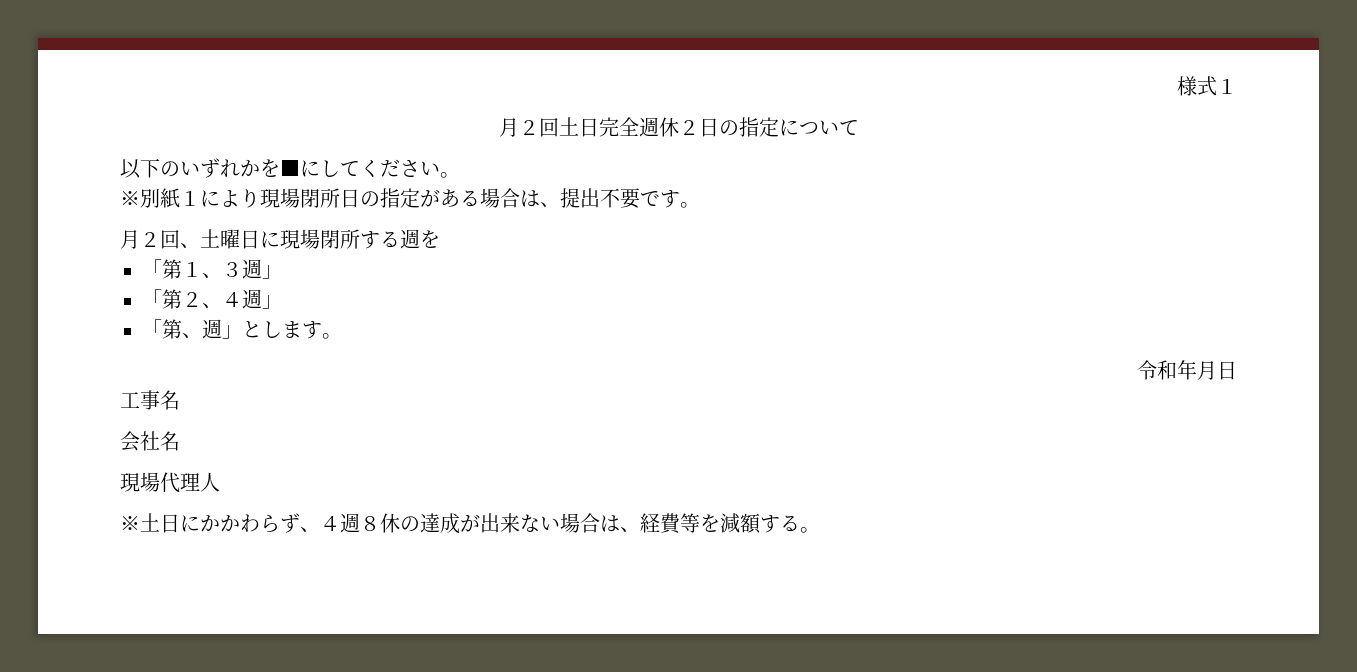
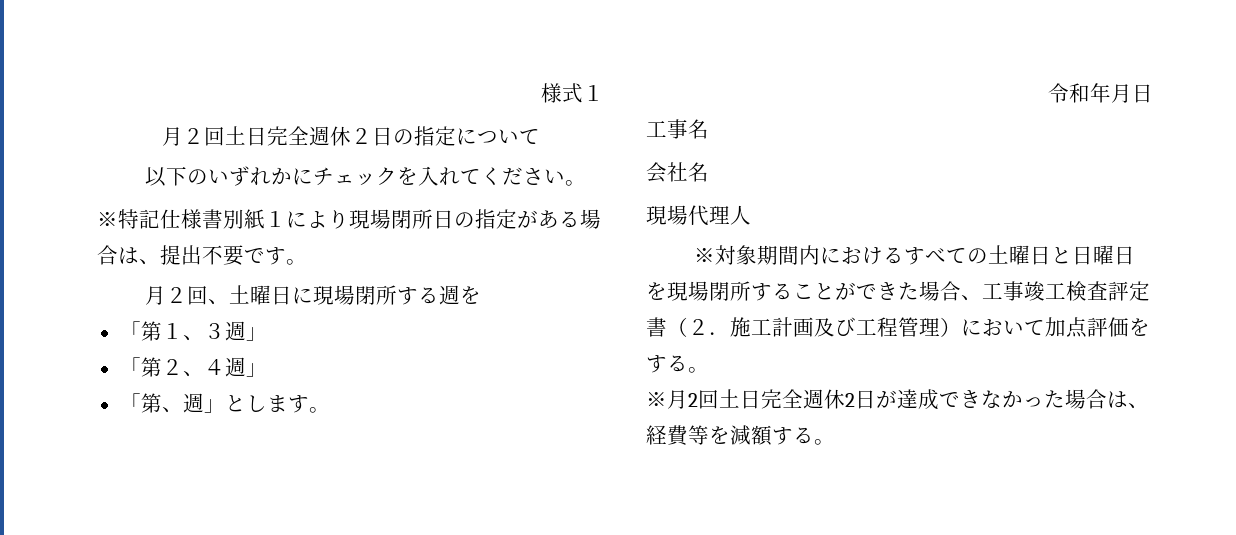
- 以下のいずれかを■にしてください。
+ 以下のいずれかにチェックを入れてください。
- ※別紙１により現場閉所日の指定がある場合は、提出不要です。
+ ※特記仕様書別紙１により現場閉所日の指定がある場合は、提出不要です。
- ※土日にかかわらず、４週８休の達成が出来ない場合は、経費等を減額する。
+ ※対象期間内におけるすべての土曜日と日曜日を現場閉所することができた場合、工事竣工検査評定書（２．施工計画及び工程管理）において加点評価をする。
+ ※月2回土日完全週休2日が達成できなかった場合は、経費等を減額する。

